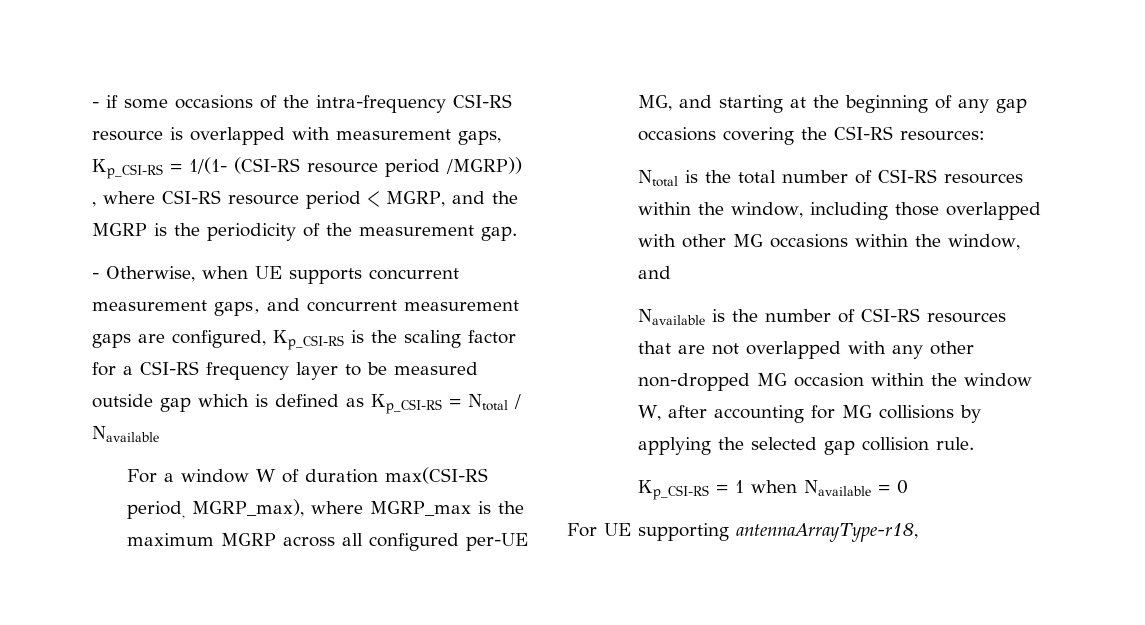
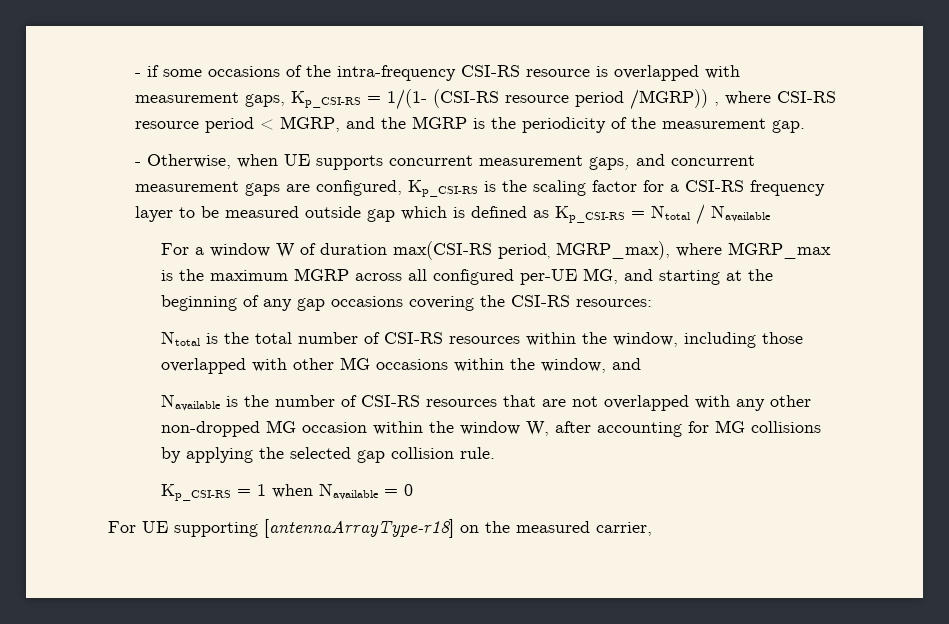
- For UE supporting antennaArrayType-r18,
+ For UE supporting [antennaArrayType-r18] on the measured carrier,

